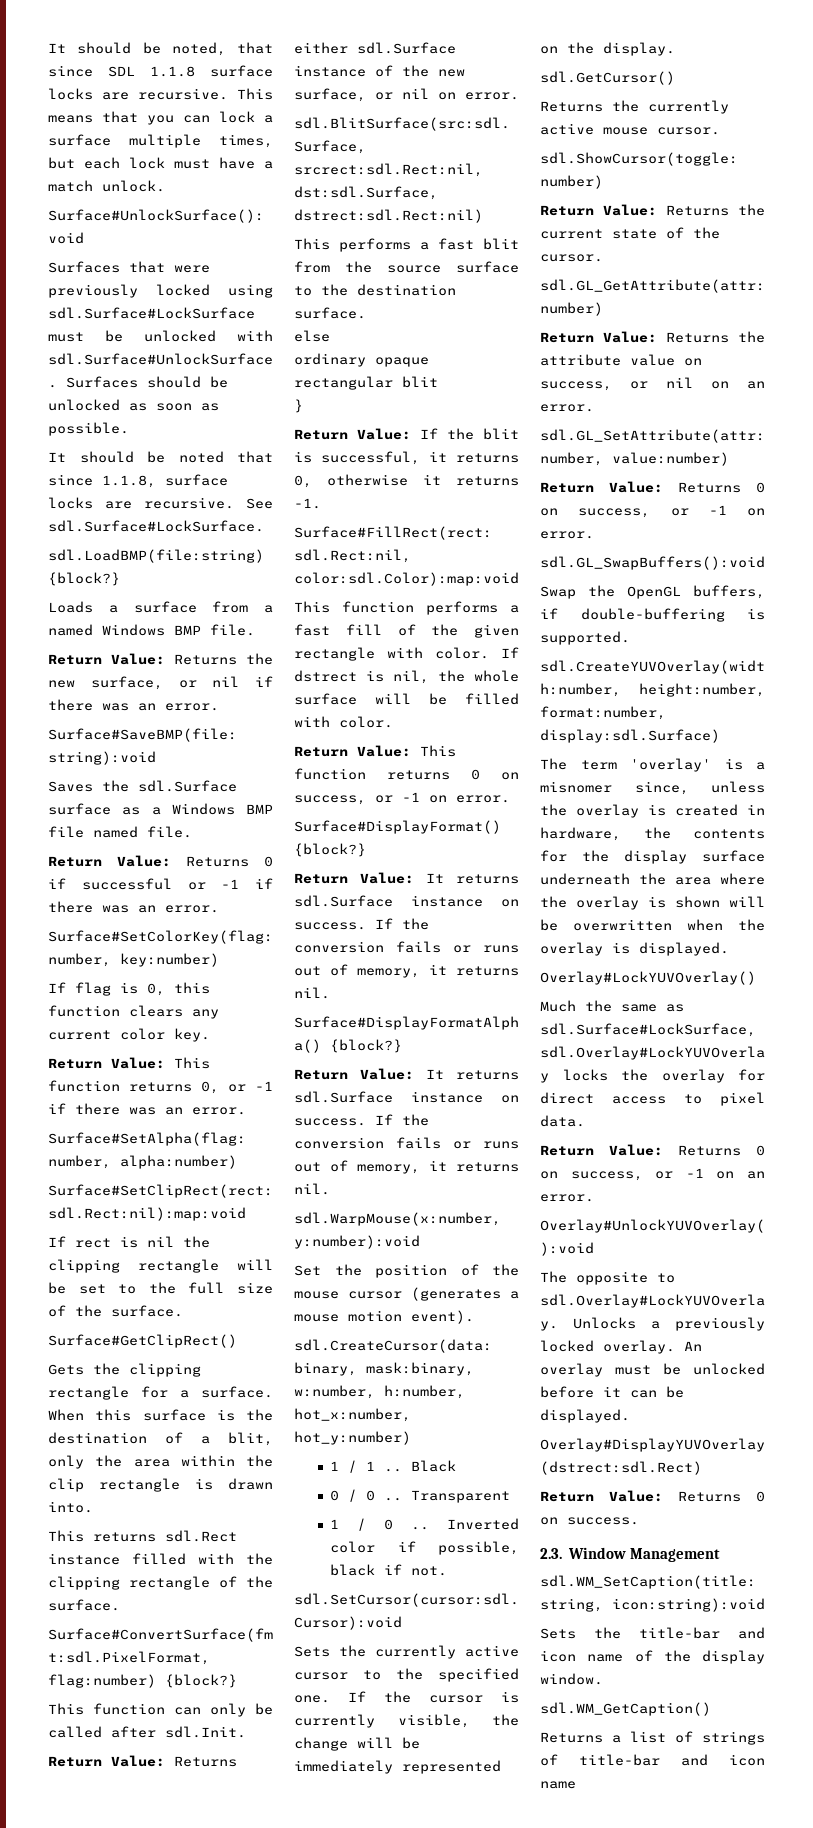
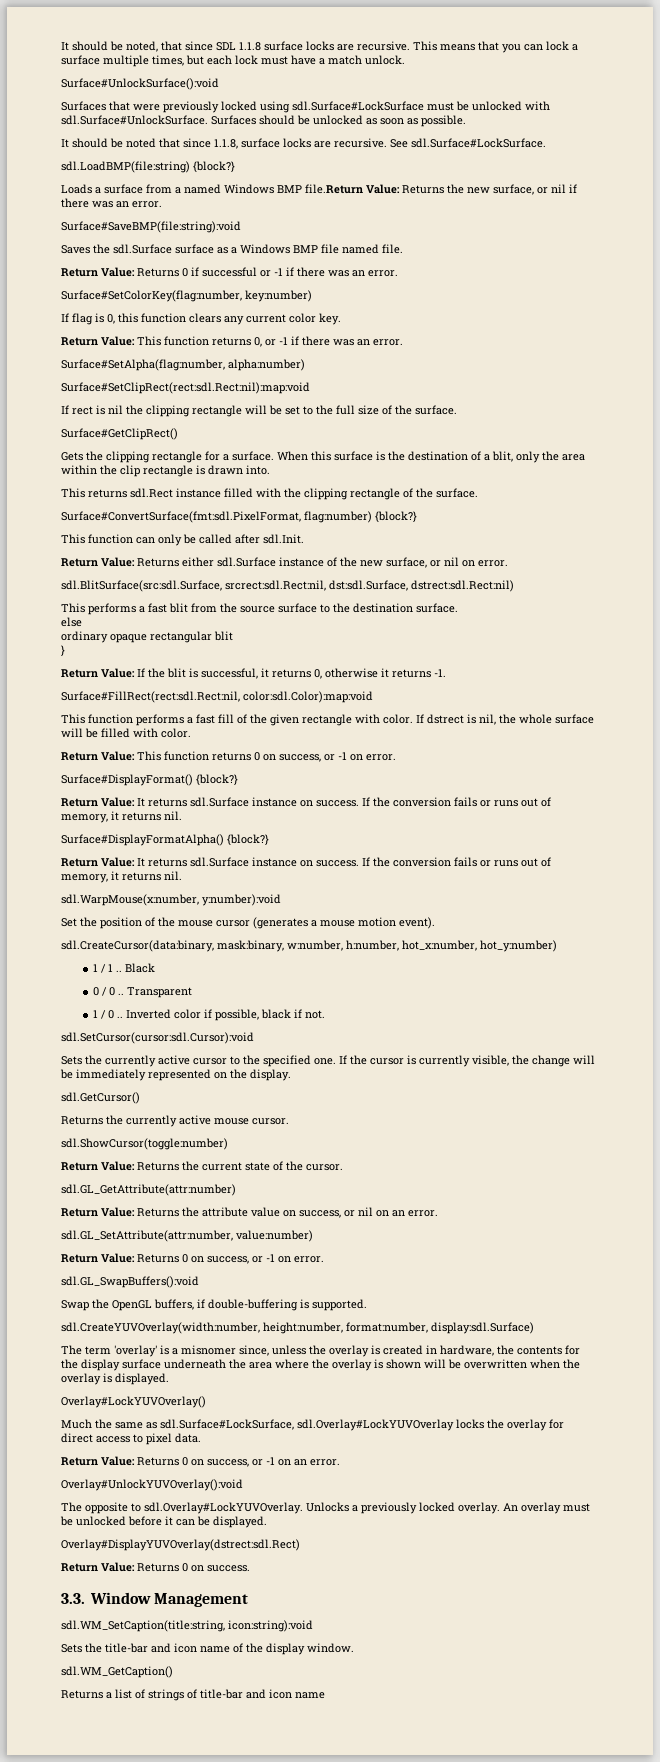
- Loads a surface from a named Windows BMP file.
- Return Value: Returns the new surface, or nil if there was an error.
+ Loads a surface from a named Windows BMP file.Return Value: Returns the new surface, or nil if there was an error.
- 2.3. Window Management
+ 3.3. Window Management

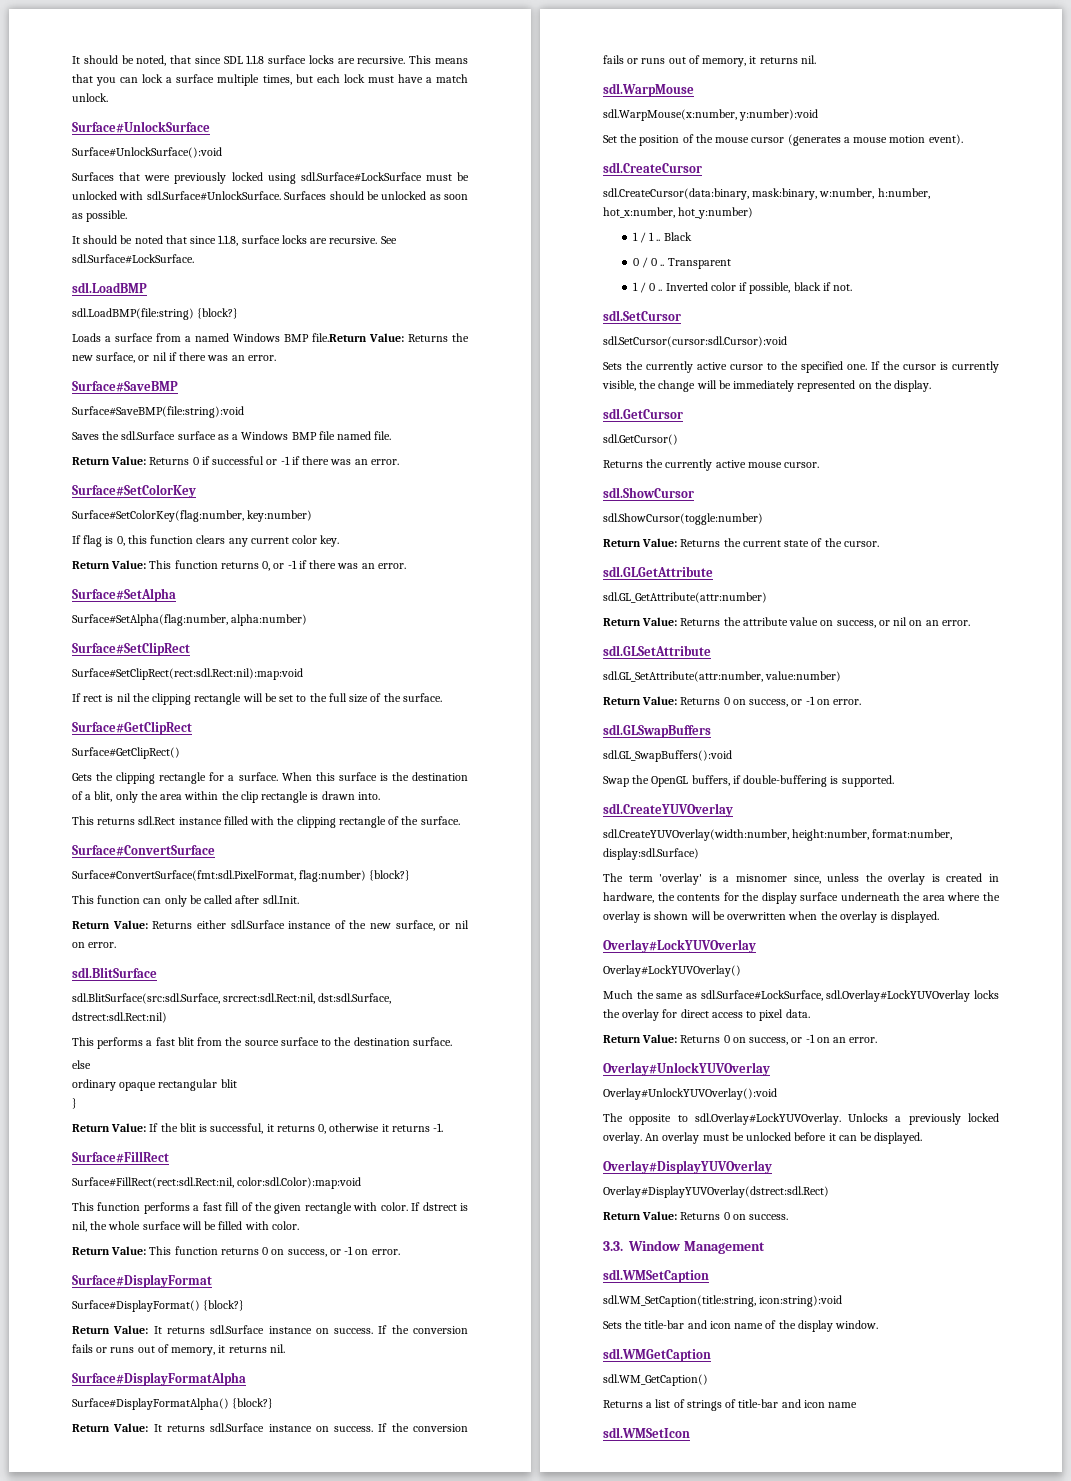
+ Surface#UnlockSurface
+ sdl.LoadBMP
+ Surface#SaveBMP
+ Surface#SetColorKey
+ Surface#SetAlpha
+ Surface#SetClipRect
+ Surface#GetClipRect
+ Surface#ConvertSurface
+ sdl.BlitSurface
+ Surface#FillRect
+ Surface#DisplayFormat
+ Surface#DisplayFormatAlpha
+ sdl.WarpMouse
+ sdl.CreateCursor
+ sdl.SetCursor
+ sdl.GetCursor
+ sdl.ShowCursor
+ sdl.GLGetAttribute
+ sdl.GLSetAttribute
+ sdl.GLSwapBuffers
+ sdl.CreateYUVOverlay
+ Overlay#LockYUVOverlay
+ Overlay#UnlockYUVOverlay
+ Overlay#DisplayYUVOverlay
+ sdl.WMSetCaption
+ sdl.WMGetCaption
+ sdl.WMSetIcon

